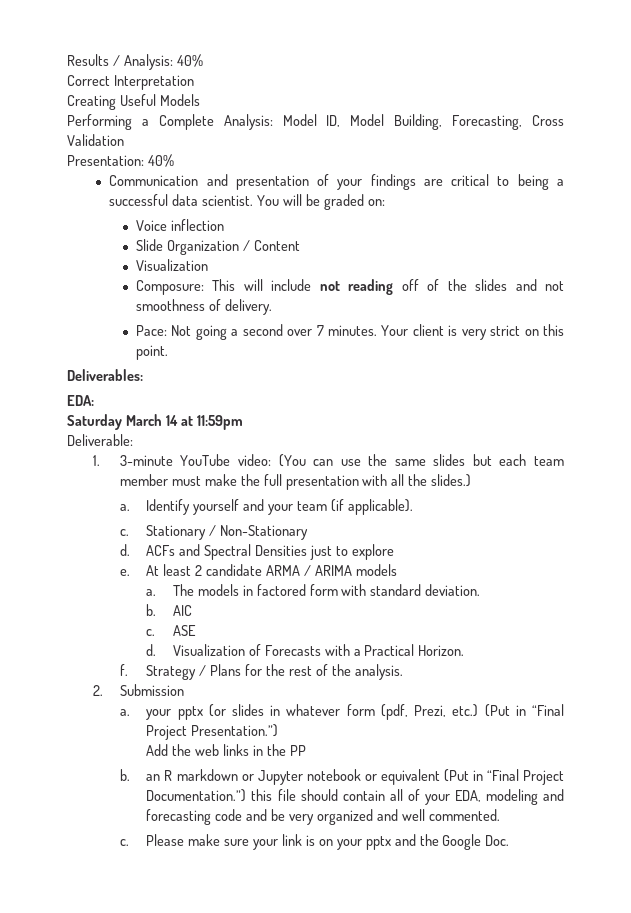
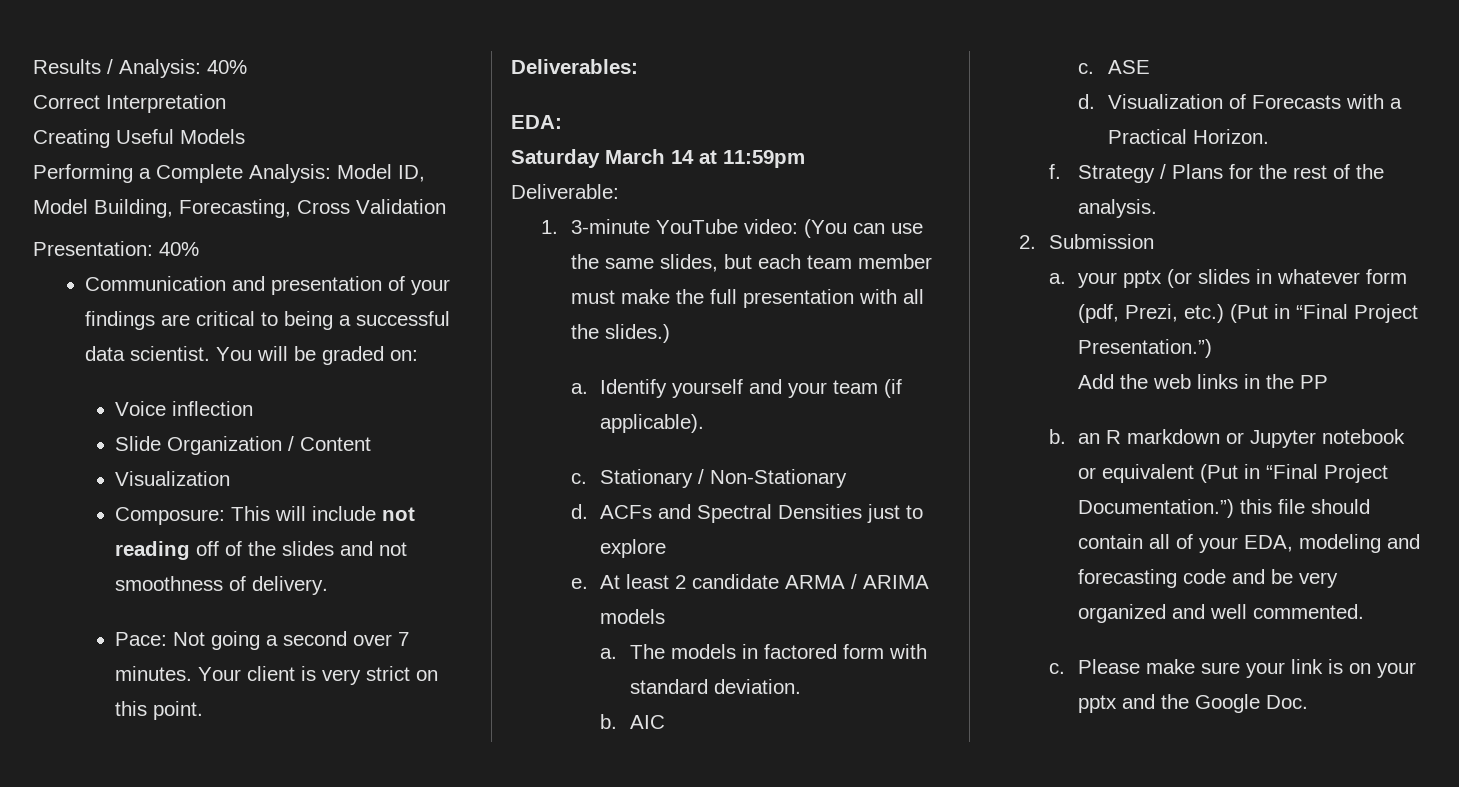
- 1. 3-minute YouTube video: (You can use the same slides but each team member must make the full presentation with all the slides.)
+ 1. 3-minute YouTube video: (You can use the same slides, but each team member must make the full presentation with all the slides.)

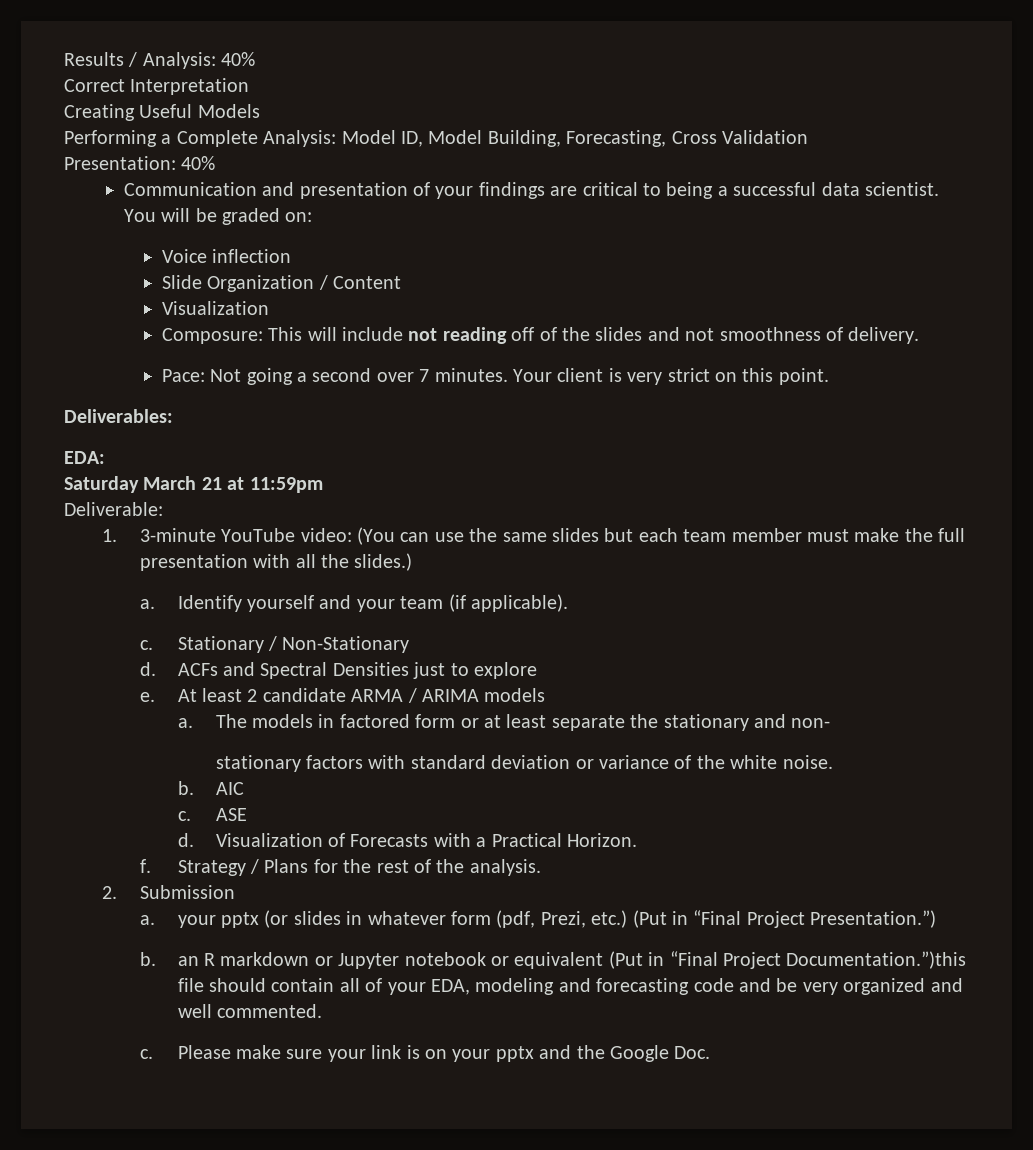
- Saturday March 14 at 11:59pm
+ Saturday March 21 at 11:59pm
- 1. 3-minute YouTube video: (You can use the same slides, but each team member must make the full presentation with all the slides.)
+ 1. 3-minute YouTube video: (You can use the same slides but each team member must make the full presentation with all the slides.)
- The models in factored form with standard deviation.
+ The models in factored form or at least separate the stationary and non-
+ stationary factors with standard deviation or variance of the white noise.
- Add the web links in the PP
- b. an R markdown or Jupyter notebook or equivalent (Put in “Final Project Documentation.”) this file should contain all of your EDA, modeling and forecasting code and be very organized and well commented.
+ b. an R markdown or Jupyter notebook or equivalent (Put in “Final Project Documentation.”)this file should contain all of your EDA, modeling and forecasting code and be very organized and well commented.

